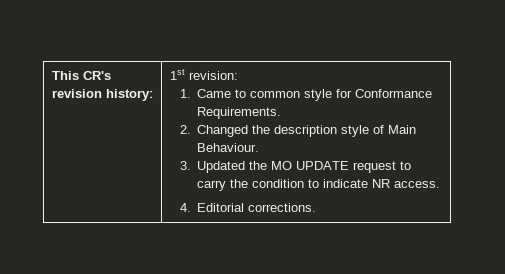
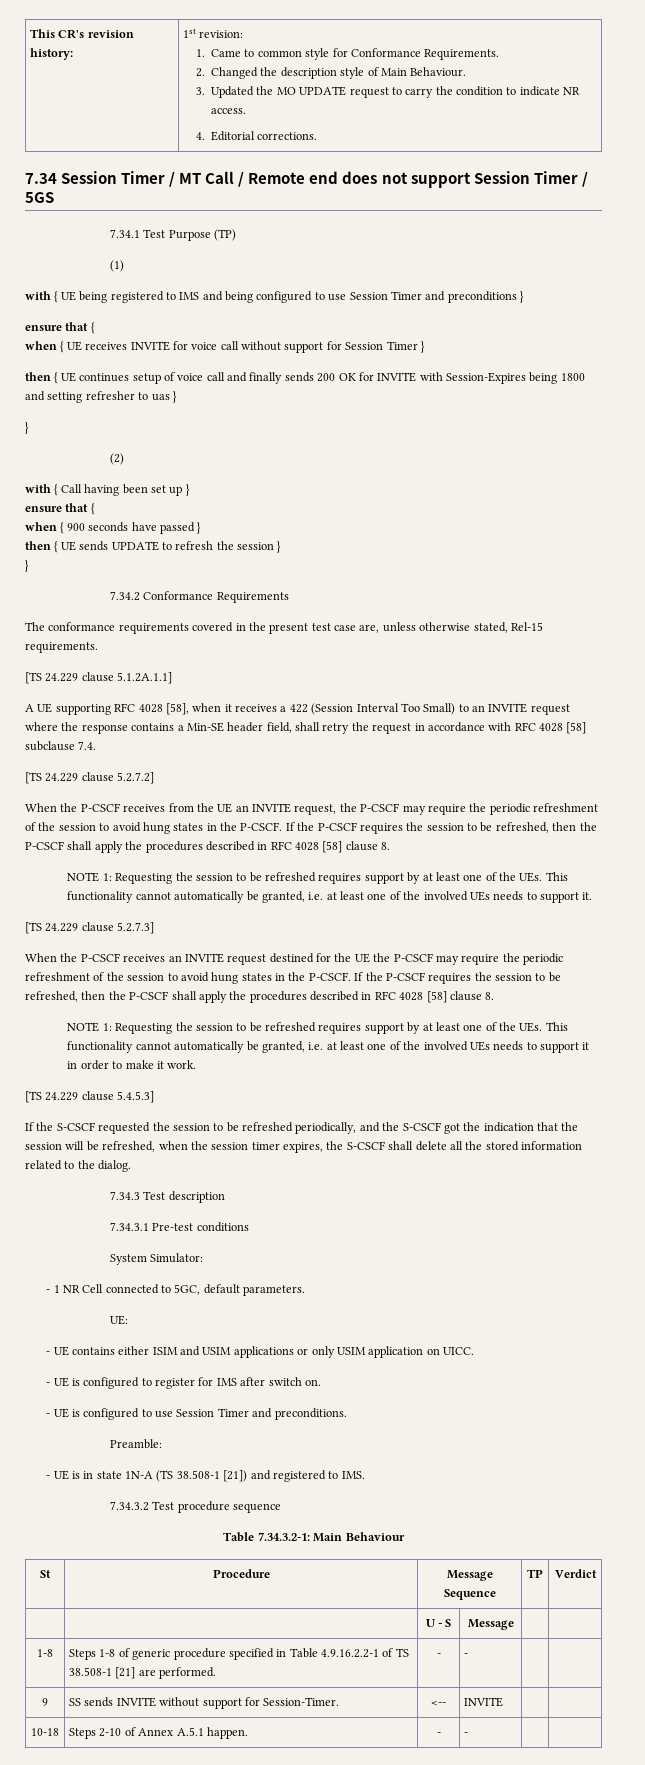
+ 7.34 Session Timer / MT Call / Remote end does not support Session Timer / 5GS
+ 7.34.1 Test Purpose (TP)
+ (1)
+ with { UE being registered to IMS and being configured to use Session Timer and preconditions }
+ ensure that {
+ when { UE receives INVITE for voice call without support for Session Timer }
+ then { UE continues setup of voice call and finally sends 200 OK for INVITE with Session-Expires being 1800 and setting refresher to uas }
+ }
+ (2)
+ with { Call having been set up }
+ ensure that {
+ when { 900 seconds have passed }
+ then { UE sends UPDATE to refresh the session }
+ }
+ 7.34.2 Conformance Requirements
+ The conformance requirements covered in the present test case are, unless otherwise stated, Rel-15 requirements.
+ [TS 24.229 clause 5.1.2A.1.1]
+ A UE supporting RFC 4028 [58], when it receives a 422 (Session Interval Too Small) to an INVITE request where the response contains a Min-SE header field, shall retry the request in accordance with RFC 4028 [58] subclause 7.4.
+ [TS 24.229 clause 5.2.7.2]
+ When the P-CSCF receives from the UE an INVITE request, the P-CSCF may require the periodic refreshment of the session to avoid hung states in the P-CSCF. If the P-CSCF requires the session to be refreshed, then the P-CSCF shall apply the procedures described in RFC 4028 [58] clause 8.
+ NOTE 1: Requesting the session to be refreshed requires support by at least one of the UEs. This functionality cannot automatically be granted, i.e. at least one of the involved UEs needs to support it.
+ [TS 24.229 clause 5.2.7.3]
+ When the P-CSCF receives an INVITE request destined for the UE the P-CSCF may require the periodic refreshment of the session to avoid hung states in the P-CSCF. If the P-CSCF requires the session to be refreshed, then the P-CSCF shall apply the procedures described in RFC 4028 [58] clause 8.
+ NOTE 1: Requesting the session to be refreshed requires support by at least one of the UEs. This functionality cannot automatically be granted, i.e. at least one of the involved UEs needs to support it in order to make it work.
+ [TS 24.229 clause 5.4.5.3]
+ If the S-CSCF requested the session to be refreshed periodically, and the S-CSCF got the indication that the session will be refreshed, when the session timer expires, the S-CSCF shall delete all the stored information related to the dialog.
+ 7.34.3 Test description
+ 7.34.3.1 Pre-test conditions
+ System Simulator:
+ - 1 NR Cell connected to 5GC, default parameters.
+ UE:
+ - UE contains either ISIM and USIM applications or only USIM application on UICC.
+ - UE is configured to register for IMS after switch on.
+ - UE is configured to use Session Timer and preconditions.
+ Preamble:
+ - UE is in state 1N-A (TS 38.508-1 [21]) and registered to IMS.
+ 7.34.3.2 Test procedure sequence
+ Table 7.34.3.2-1: Main Behaviour
+ St | Procedure | Message Sequence | TP | Verdict
+ | | U - S | Message | |
+ 1-8 | Steps 1-8 of generic procedure specified in Table 4.9.16.2.2-1 of TS 38.508-1 [21] are performed. | - | - | |
+ 9 | SS sends INVITE without support for Session-Timer. | <-- | INVITE | |
+ 10-18 | Steps 2-10 of Annex A.5.1 happen. | - | - | |

